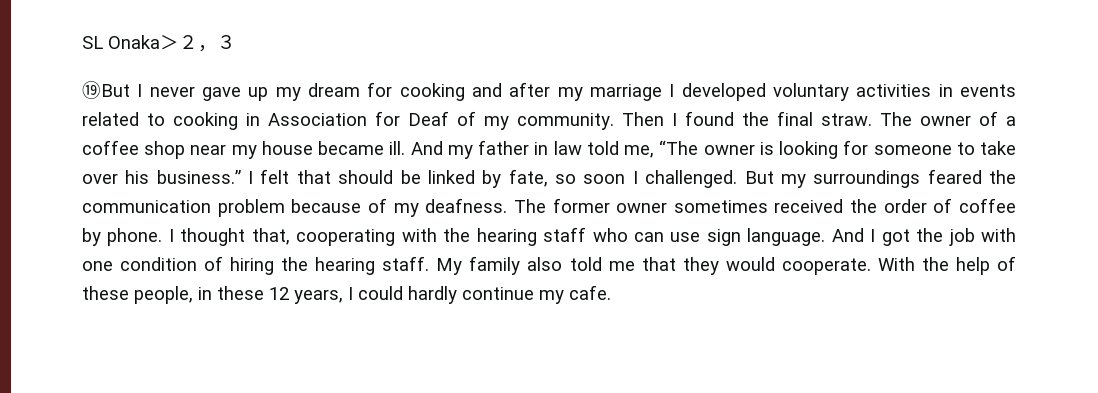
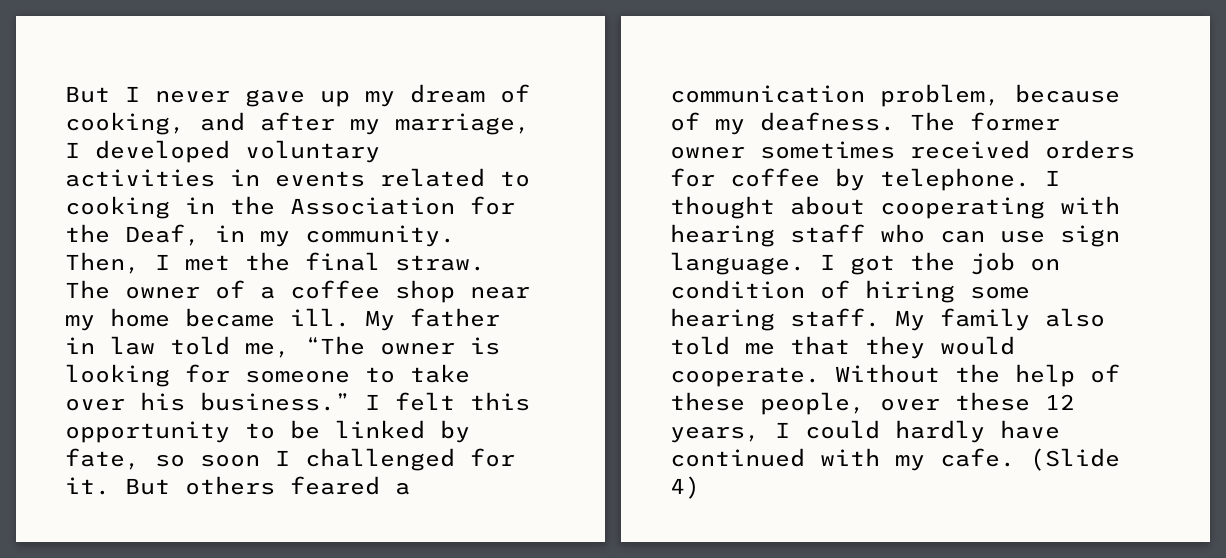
- SL Onaka＞２，３
- ⑲But I never gave up my dream for cooking and after my marriage I developed voluntary activities in events related to cooking in Association for Deaf of my community. Then I found the final straw.
+ But I never gave up my dream of cooking, and after my marriage, I developed voluntary activities in events related to cooking in the Association for the Deaf, in my community. Then, I met the final straw.
- The owner of a coffee shop near my house became ill.
+ The owner of a coffee shop near my home became ill.
- And my father in law told me, “The owner is looking for someone to take over his business.”
+ My father in law told me, “The owner is looking for someone to take over his business.”
- I felt that should be linked by fate, so soon I challenged. But my surroundings feared the communication problem because of my deafness.
+ I felt this opportunity to be linked by fate, so soon I challenged for it. But others feared a communication problem, because of my deafness.
- The former owner sometimes received the order of coffee by phone.
+ The former owner sometimes received orders for coffee by telephone.
- I thought that, cooperating with the hearing staff who can use sign language.
+ I thought about cooperating with hearing staff who can use sign language.
- And I got the job with one condition of hiring the hearing staff.
+ I got the job on condition of hiring some hearing staff.
- With the help of these people, in these 12 years, I could hardly continue my cafe.
+ Without the help of these people, over these 12 years, I could hardly have continued with my cafe. (Slide 4)

